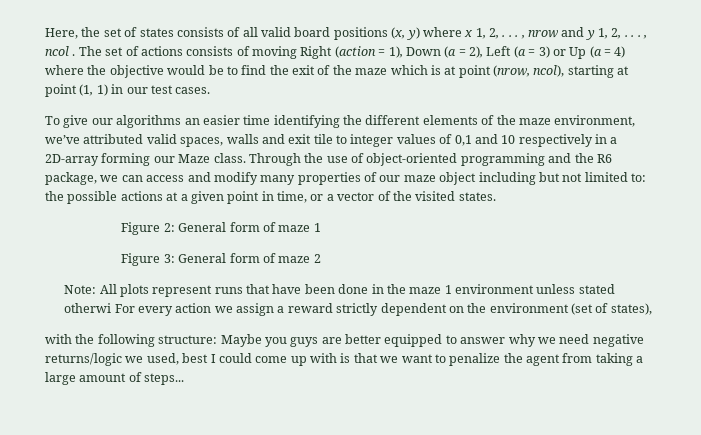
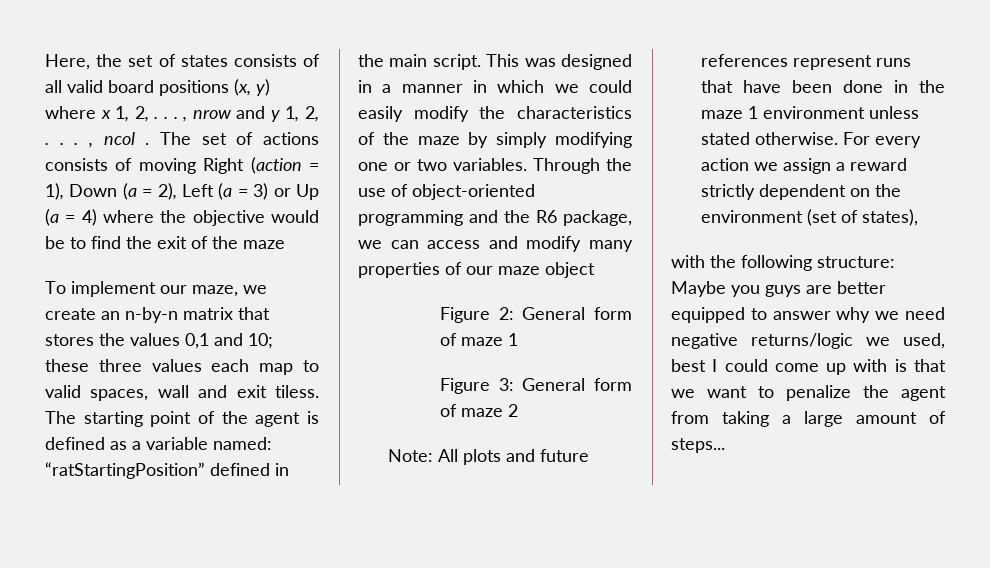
- The set of actions consists of moving Right (action = 1), Down (a = 2), Left (a = 3) or Up (a = 4) where the objective would be to find the exit of the maze which is at point (nrow, ncol), starting at point (1, 1) in our test cases.
- To give our algorithms an easier time identifying the different elements of the maze environment, we’ve attributed valid spaces, walls and exit tile to integer values of 0,1 and 10 respectively in a 2D-array forming our Maze class.
+ The set of actions consists of moving Right (action = 1), Down (a = 2), Left (a = 3) or Up (a = 4) where the objective would be to find the exit of the maze
+ To implement our maze, we create an n-by-n matrix that stores the values 0,1 and 10; these three values each map to valid spaces, wall and exit tiless. The starting point of the agent is defined as a variable named: “ratStartingPosition” defined in the main script. This was designed in a manner in which we could easily modify the characteristics of the maze by simply modifying one or two variables.
- Through the use of object-oriented programming and the R6 package, we can access and modify many properties of our maze object including but not limited to: the possible actions at a given point in time, or a vector of the visited states.
+ Through the use of object-oriented programming and the R6 package, we can access and modify many properties of our maze object
- Note: All plots represent runs that have been done in the maze 1 environment unless stated otherwi For every action we assign a reward strictly dependent on the environment (set of states),
+ Note: All plots and future references represent runs that have been done in the maze 1 environment unless stated otherwise. For every action we assign a reward strictly dependent on the environment (set of states),

